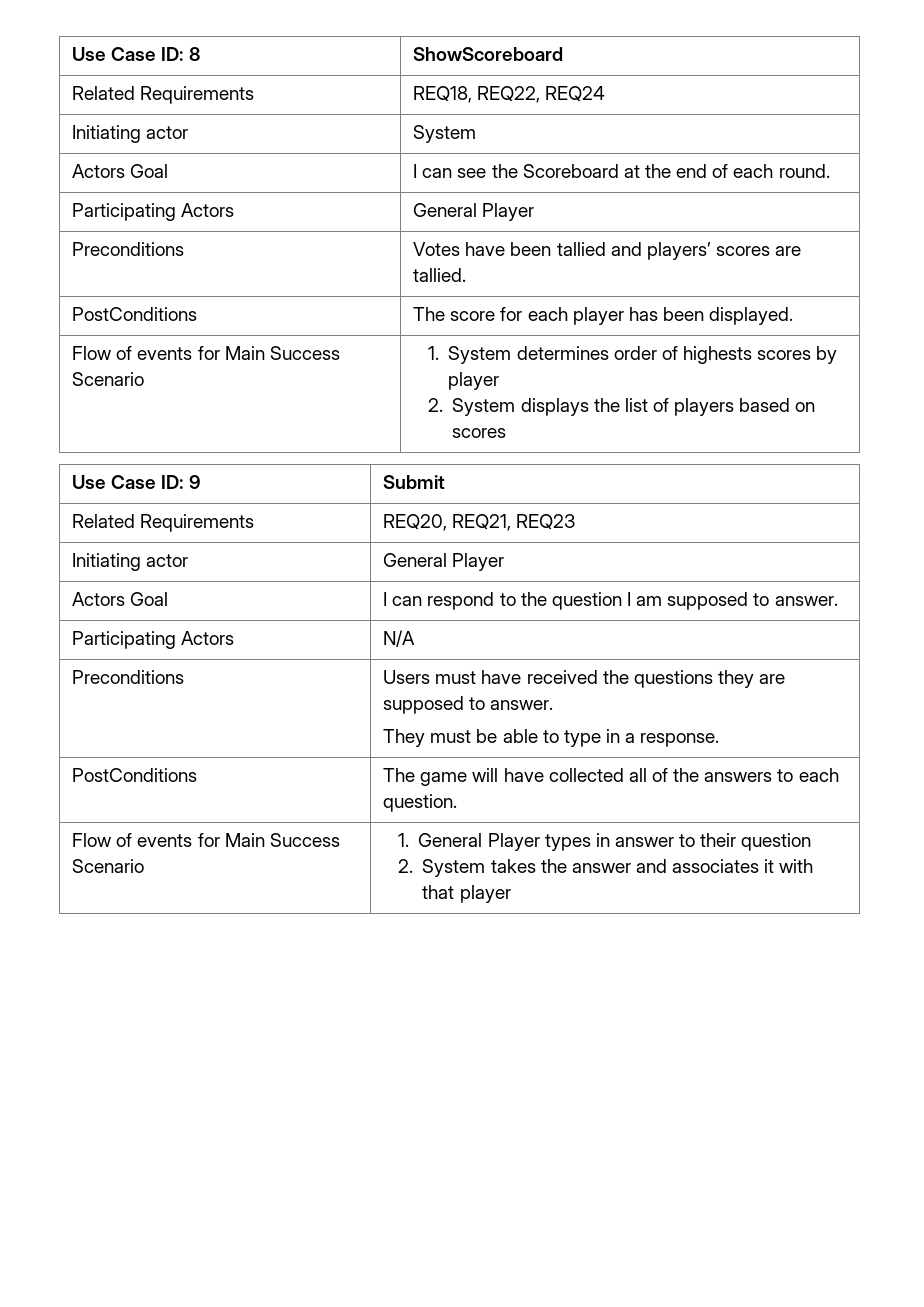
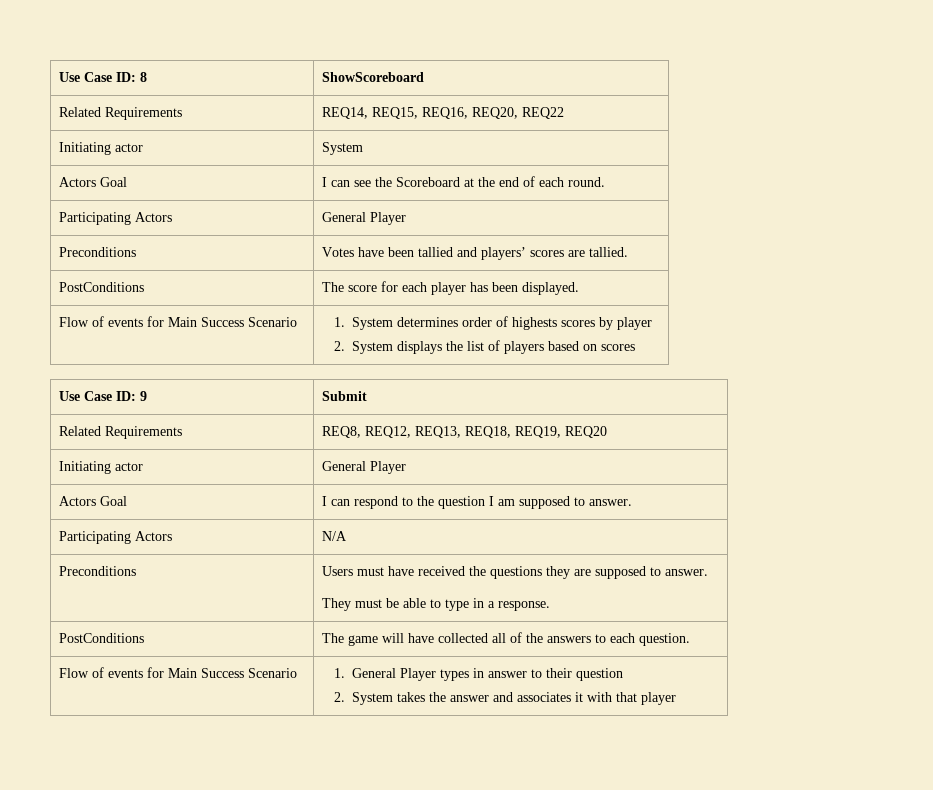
- Related Requirements | REQ18, REQ22, REQ24
+ Related Requirements | REQ14, REQ15, REQ16, REQ20, REQ22
- Related Requirements | REQ20, REQ21, REQ23
+ Related Requirements | REQ8, REQ12, REQ13, REQ18, REQ19, REQ20

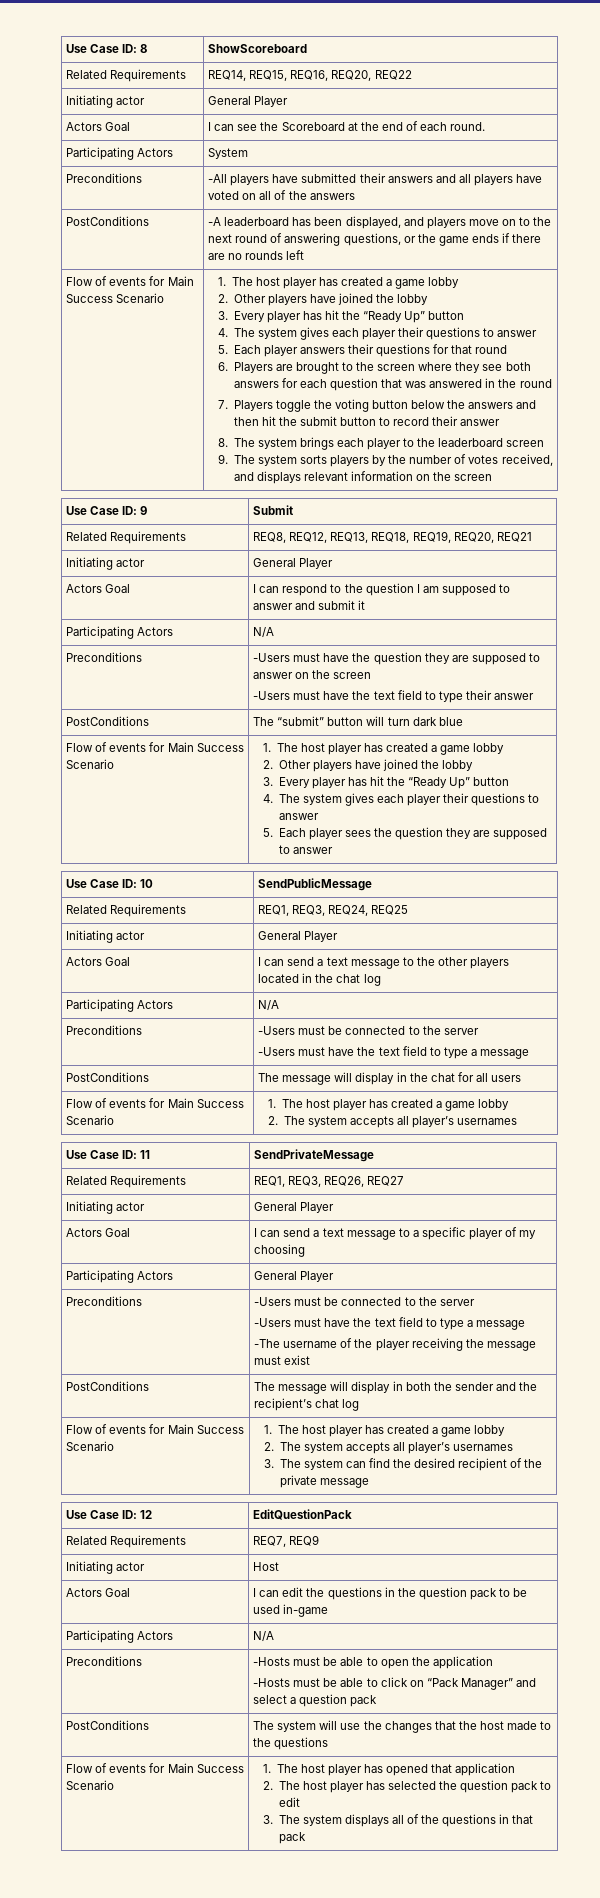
  Related Requirements | REQ14, REQ15, REQ16, REQ20, REQ22
- Initiating actor | System
+ Initiating actor | General Player
- Participating Actors | General Player
- Preconditions | Votes have been tallied and players’ scores are tallied.
- PostConditions | The score for each player has been displayed.
- Flow of events for Main Success Scenario | 1. System determines order of highests scores by player
- 2. System displays the list of players based on scores
+ Participating Actors | System
+ Preconditions | -All players have submitted their answers and all players have voted on all of the answers
+ PostConditions | -A leaderboard has been displayed, and players move on to the next round of answering questions, or the game ends if there are no rounds left
+ Flow of events for Main Success Scenario | 1. The host player has created a game lobby
+ 2. Other players have joined the lobby
+ 3. Every player has hit the “Ready Up” button
+ 4. The system gives each player their questions to answer
+ 5. Each player answers their questions for that round
+ 6. Players are brought to the screen where they see both answers for each question that was answered in the round
+ 7. Players toggle the voting button below the answers and then hit the submit button to record their answer
+ 8. The system brings each player to the leaderboard screen
+ 9. The system sorts players by the number of votes received, and displays relevant information on the screen
- Related Requirements | REQ8, REQ12, REQ13, REQ18, REQ19, REQ20
+ Related Requirements | REQ8, REQ12, REQ13, REQ18, REQ19, REQ20, REQ21
- Actors Goal | I can respond to the question I am supposed to answer.
+ Actors Goal | I can respond to the question I am supposed to answer and submit it
  Participating Actors | N/A
- Preconditions | Users must have received the questions they are supposed to answer.
- They must be able to type in a response.
- PostConditions | The game will have collected all of the answers to each question.
- Flow of events for Main Success Scenario | 1. General Player types in answer to their question
- 2. System takes the answer and associates it with that player
+ Preconditions | -Users must have the question they are supposed to answer on the screen
+ -Users must have the text field to type their answer
+ PostConditions | The “submit” button will turn dark blue
+ Flow of events for Main Success Scenario | 1. The host player has created a game lobby
+ 2. Other players have joined the lobby
+ 3. Every player has hit the “Ready Up” button
+ 4. The system gives each player their questions to answer
+ 5. Each player sees the question they are supposed to answer
+ Use Case ID: 10 | SendPublicMessage
+ Related Requirements | REQ1, REQ3, REQ24, REQ25
+ Initiating actor | General Player
+ Actors Goal | I can send a text message to the other players located in the chat log
+ Participating Actors | N/A
+ Preconditions | -Users must be connected to the server
+ -Users must have the text field to type a message
+ PostConditions | The message will display in the chat for all users
+ Flow of events for Main Success Scenario | 1. The host player has created a game lobby
+ 2. The system accepts all player’s usernames
+ Use Case ID: 11 | SendPrivateMessage
+ Related Requirements | REQ1, REQ3, REQ26, REQ27
+ Initiating actor | General Player
+ Actors Goal | I can send a text message to a specific player of my choosing
+ Participating Actors | General Player
+ Preconditions | -Users must be connected to the server
+ -Users must have the text field to type a message
+ -The username of the player receiving the message must exist
+ PostConditions | The message will display in both the sender and the recipient’s chat log
+ Flow of events for Main Success Scenario | 1. The host player has created a game lobby
+ 2. The system accepts all player’s usernames
+ 3. The system can find the desired recipient of the private message
+ Use Case ID: 12 | EditQuestionPack
+ Related Requirements | REQ7, REQ9
+ Initiating actor | Host
+ Actors Goal | I can edit the questions in the question pack to be used in-game
+ Participating Actors | N/A
+ Preconditions | -Hosts must be able to open the application
+ -Hosts must be able to click on “Pack Manager” and select a question pack
+ PostConditions | The system will use the changes that the host made to the questions
+ Flow of events for Main Success Scenario | 1. The host player has opened that application
+ 2. The host player has selected the question pack to edit
+ 3. The system displays all of the questions in that pack

